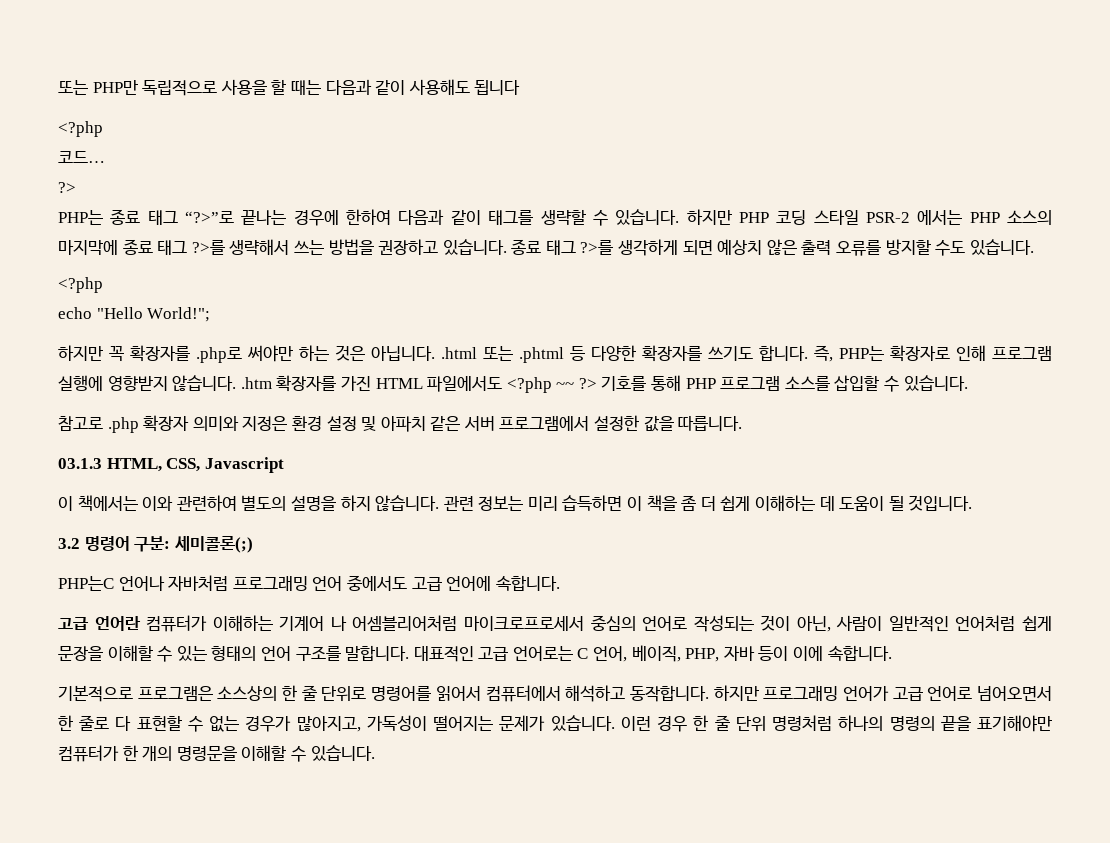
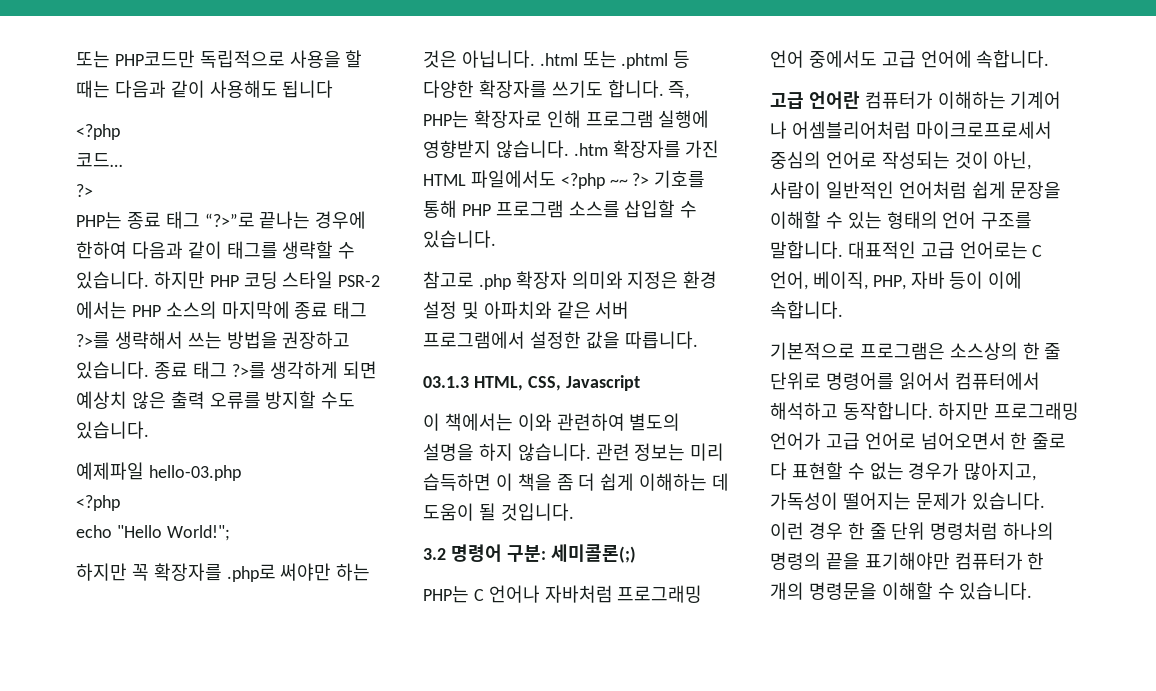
- 또는 PHP만 독립적으로 사용을 할 때는 다음과 같이 사용해도 됩니다
+ 또는 PHP코드만 독립적으로 사용을 할 때는 다음과 같이 사용해도 됩니다
+ 예제파일 hello-03.php
- 참고로 .php 확장자 의미와 지정은 환경 설정 및 아파치 같은 서버 프로그램에서 설정한 값을 따릅니다.
+ 참고로 .php 확장자 의미와 지정은 환경 설정 및 아파치와 같은 서버 프로그램에서 설정한 값을 따릅니다.
- PHP는C 언어나 자바처럼 프로그래밍 언어 중에서도 고급 언어에 속합니다.
+ PHP는 C 언어나 자바처럼 프로그래밍 언어 중에서도 고급 언어에 속합니다.

